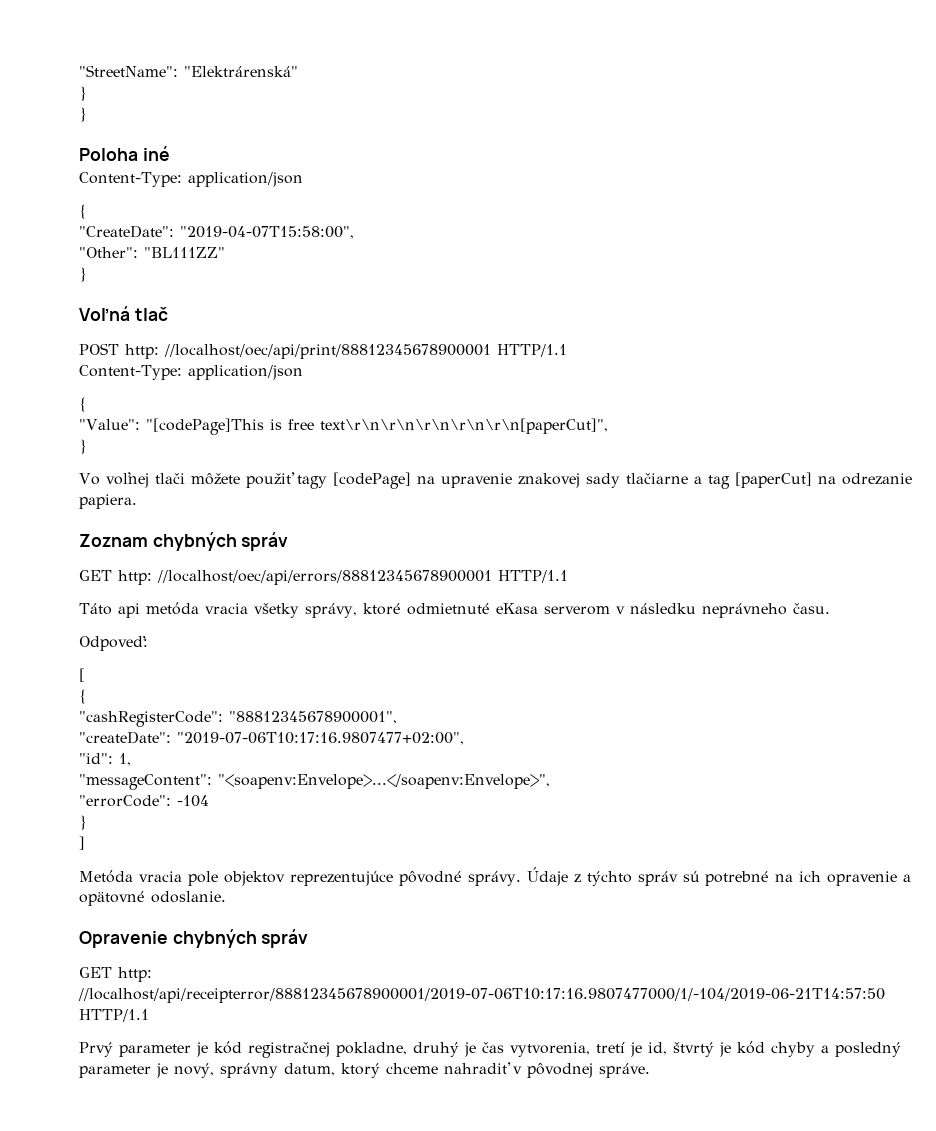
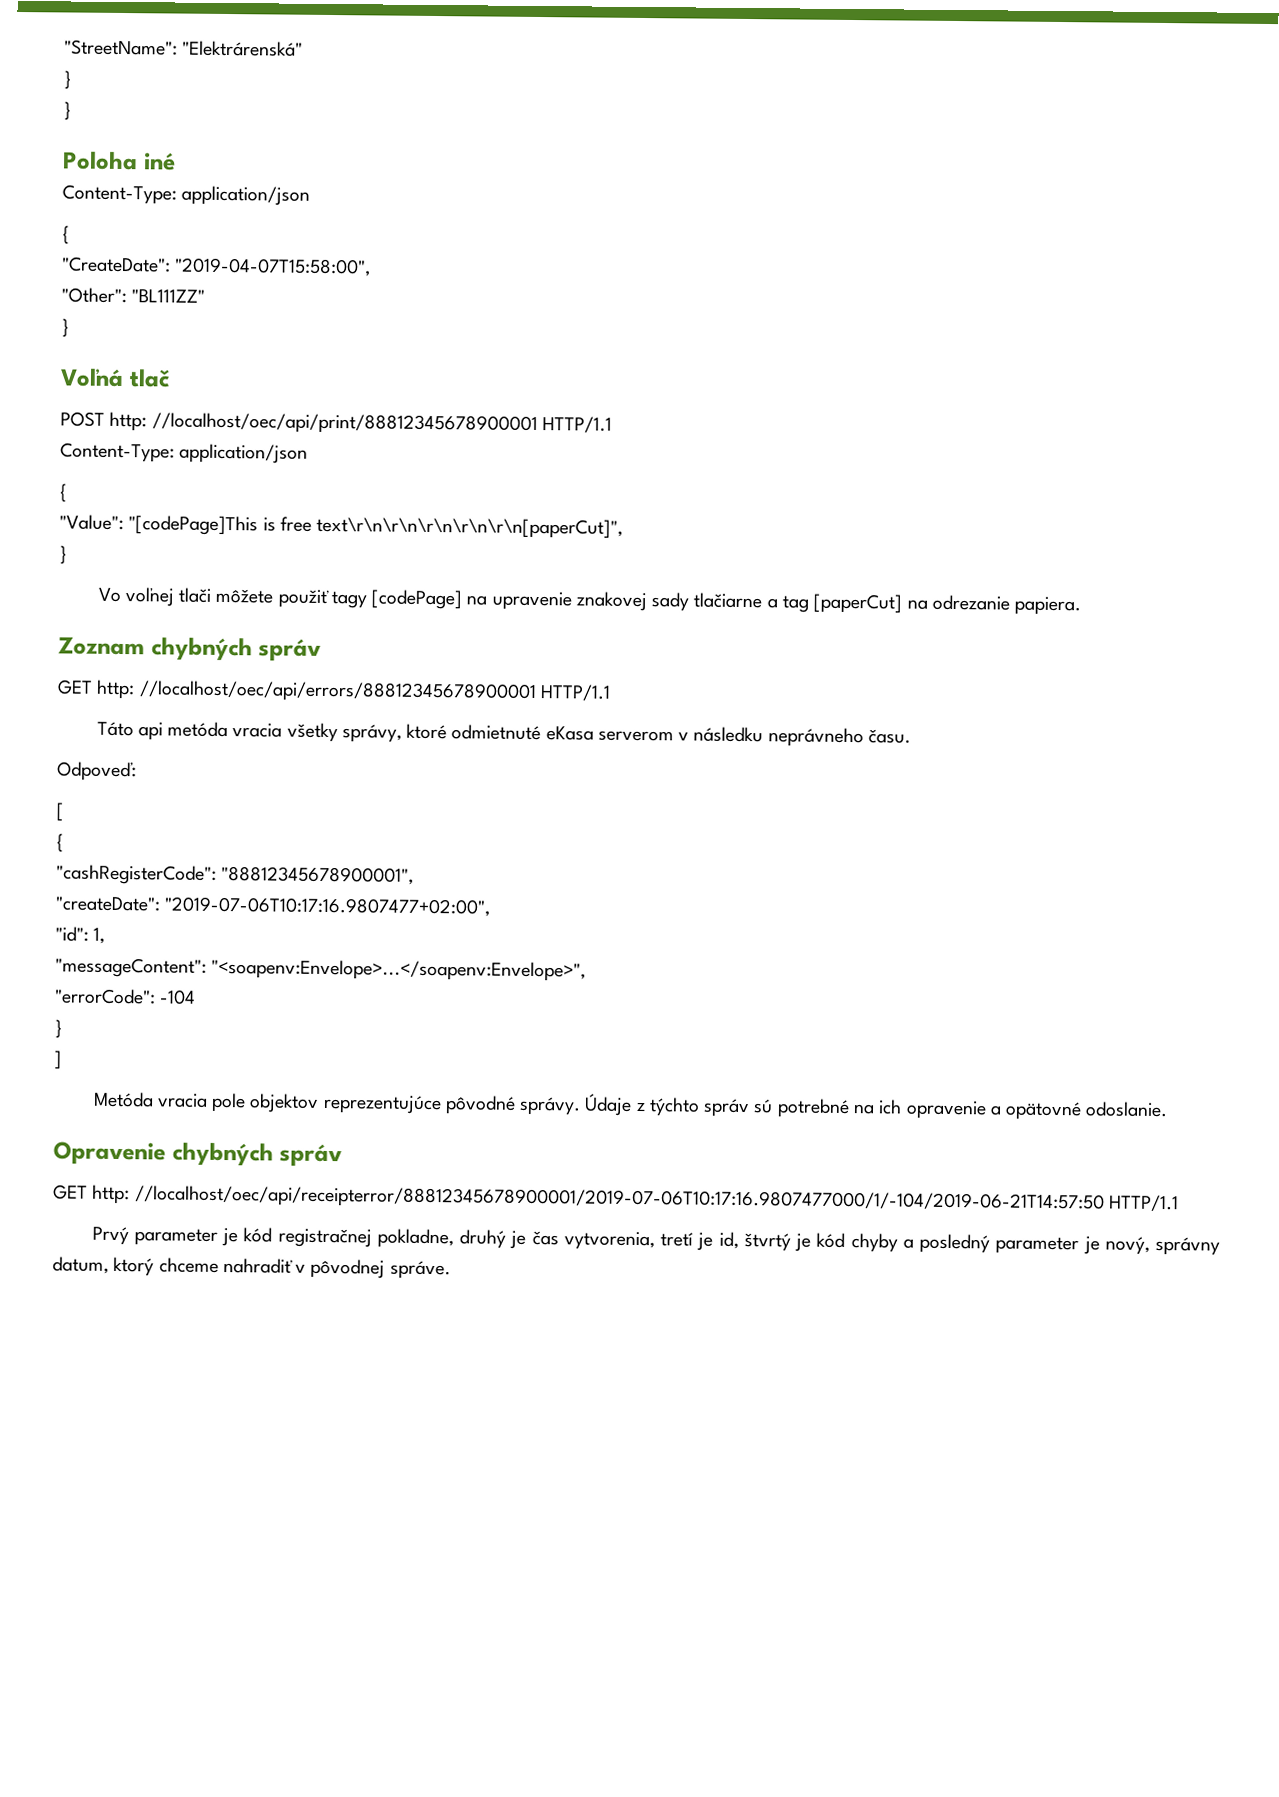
- GET http: //localhost/api/receipterror/88812345678900001/2019-07-06T10:17:16.9807477000/1/-104/2019-06-21T14:57:50 HTTP/1.1
+ GET http: //localhost/oec/api/receipterror/88812345678900001/2019-07-06T10:17:16.9807477000/1/-104/2019-06-21T14:57:50 HTTP/1.1

